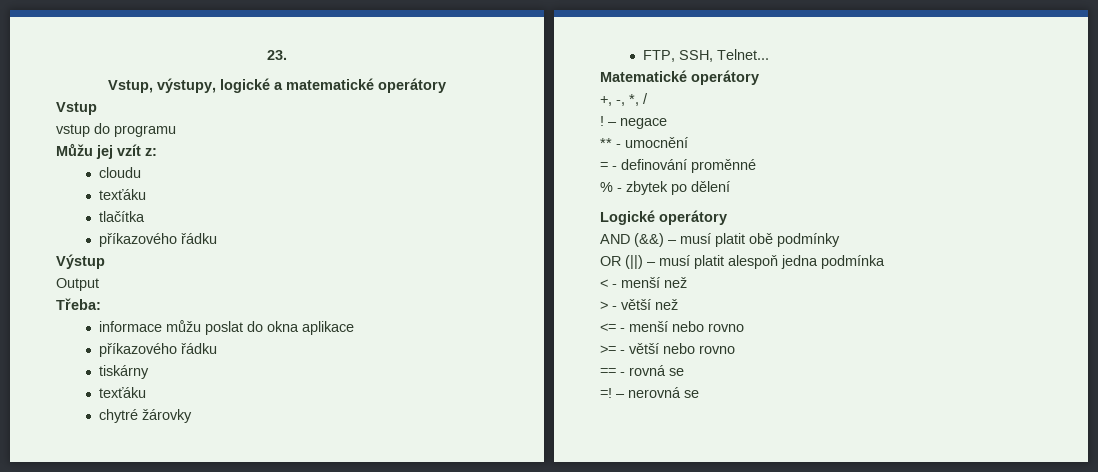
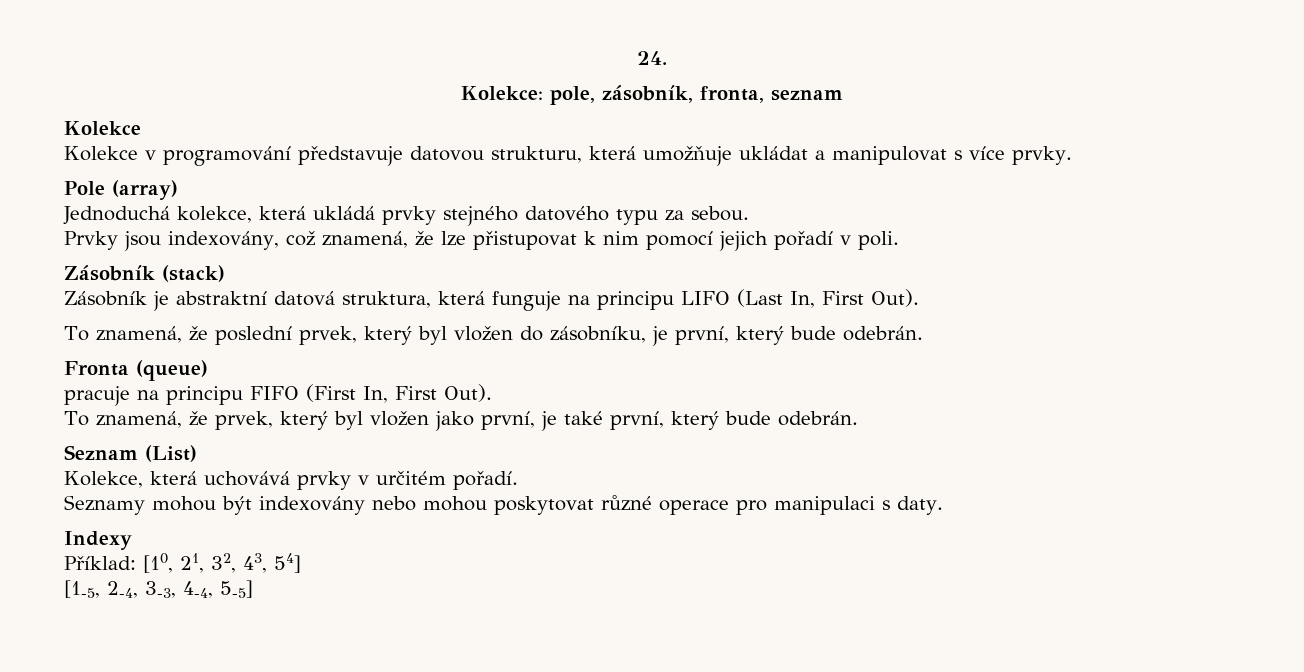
- 23.
- Vstup, výstupy, logické a matematické operátory
- Vstup
- vstup do programu
- Můžu jej vzít z:
- cloudu
- texťáku
- tlačítka
- příkazového řádku
- Výstup
- Output
- Třeba:
- informace můžu poslat do okna aplikace
- příkazového řádku
- tiskárny
- texťáku
- chytré žárovky
- FTP, SSH, Telnet...
- Matematické operátory
- +, -, *, /
- ! – negace
- ** - umocnění
- = - definování proměnné
- % - zbytek po dělení
- Logické operátory
- AND (&&) – musí platit obě podmínky
- OR (||) – musí platit alespoň jedna podmínka
- < - menší než
- > - větší než
- <= - menší nebo rovno
- >= - větší nebo rovno
- == - rovná se
- =! – nerovná se
+ 24.
+ Kolekce: pole, zásobník, fronta, seznam
+ Kolekce
+ Kolekce v programování představuje datovou strukturu, která umožňuje ukládat a manipulovat s více prvky.
+ Pole (array)
+ Jednoduchá kolekce, která ukládá prvky stejného datového typu za sebou.
+ Prvky jsou indexovány, což znamená, že lze přistupovat k nim pomocí jejich pořadí v poli.
+ Zásobník (stack)
+ Zásobník je abstraktní datová struktura, která funguje na principu LIFO (Last In, First Out).
+ To znamená, že poslední prvek, který byl vložen do zásobníku, je první, který bude odebrán.
+ Fronta (queue)
+ pracuje na principu FIFO (First In, First Out).
+ To znamená, že prvek, který byl vložen jako první, je také první, který bude odebrán.
+ Seznam (List)
+ Kolekce, která uchovává prvky v určitém pořadí.
+ Seznamy mohou být indexovány nebo mohou poskytovat různé operace pro manipulaci s daty.
+ Indexy
+ Příklad: [10, 21, 32, 43, 54]
+ [1-5, 2-4, 3-3, 4-4, 5-5]

